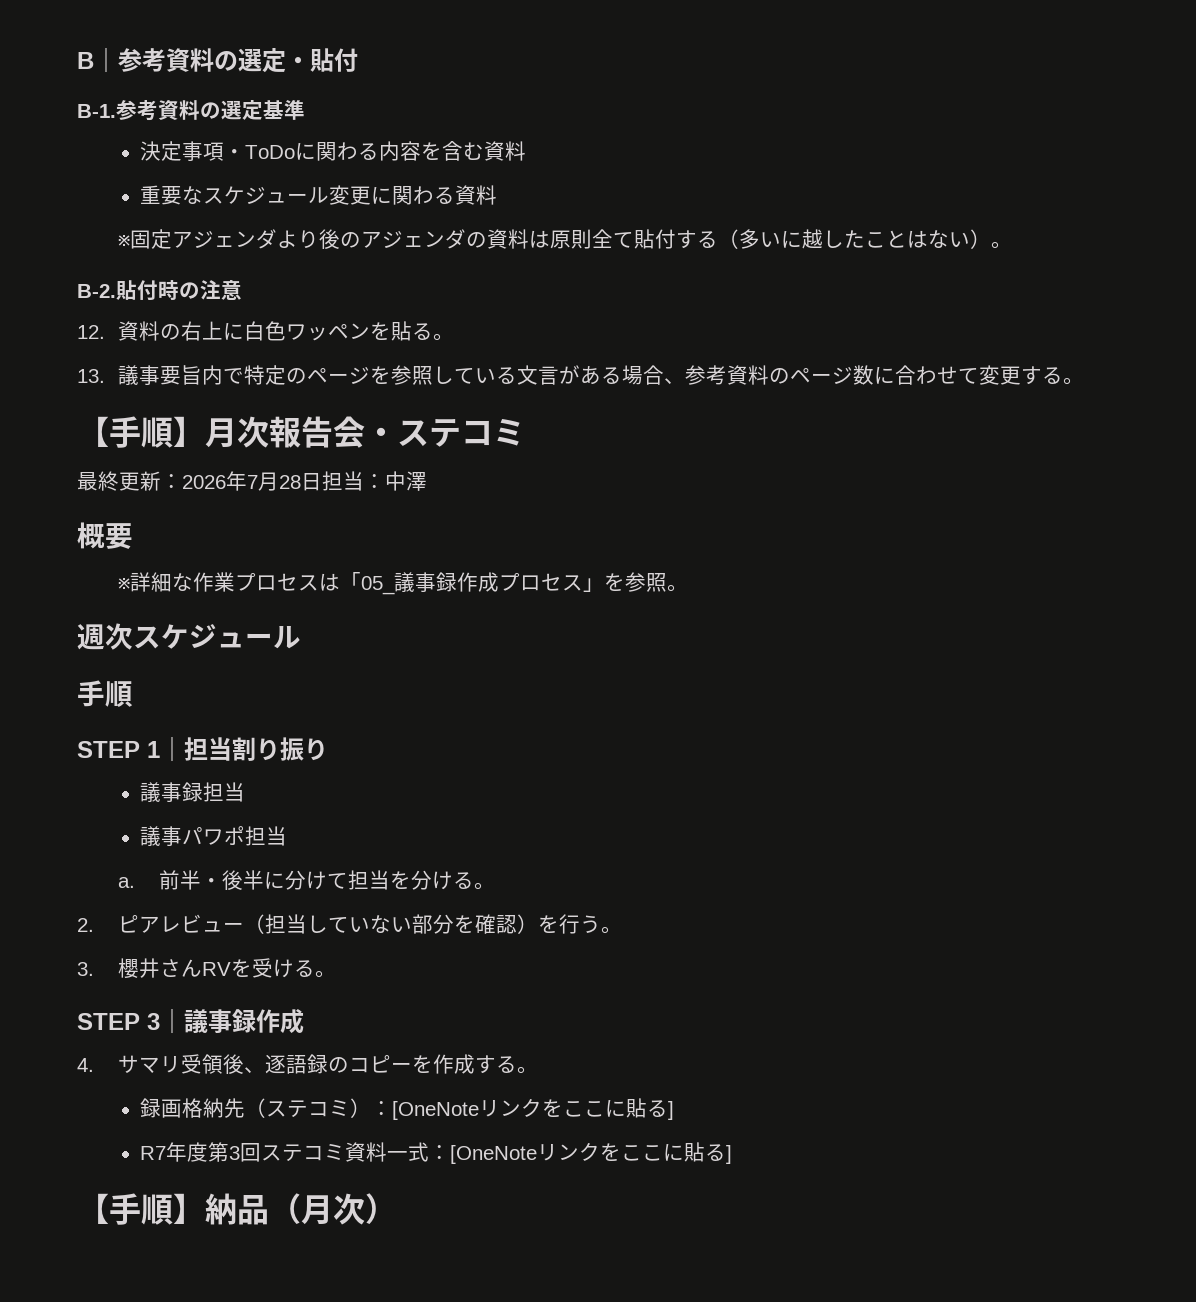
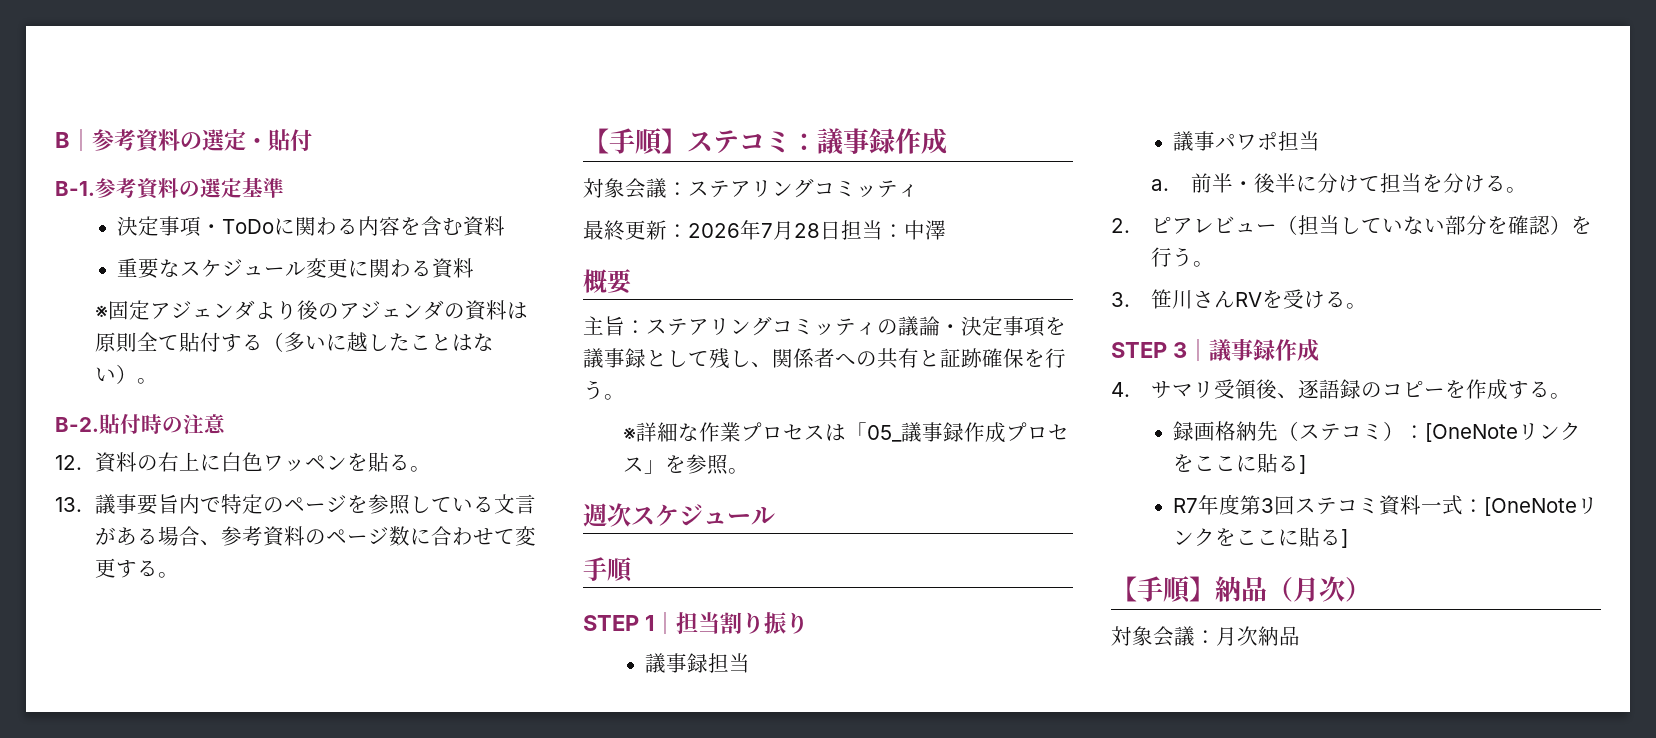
- 【手順】月次報告会・ステコミ
+ 【手順】ステコミ：議事録作成
+ 対象会議：ステアリングコミッティ
+ 主旨：ステアリングコミッティの議論・決定事項を議事録として残し、関係者への共有と証跡確保を行う。
- 3.櫻井さんRVを受ける。
+ 3.笹川さんRVを受ける。
+ 対象会議：月次納品

